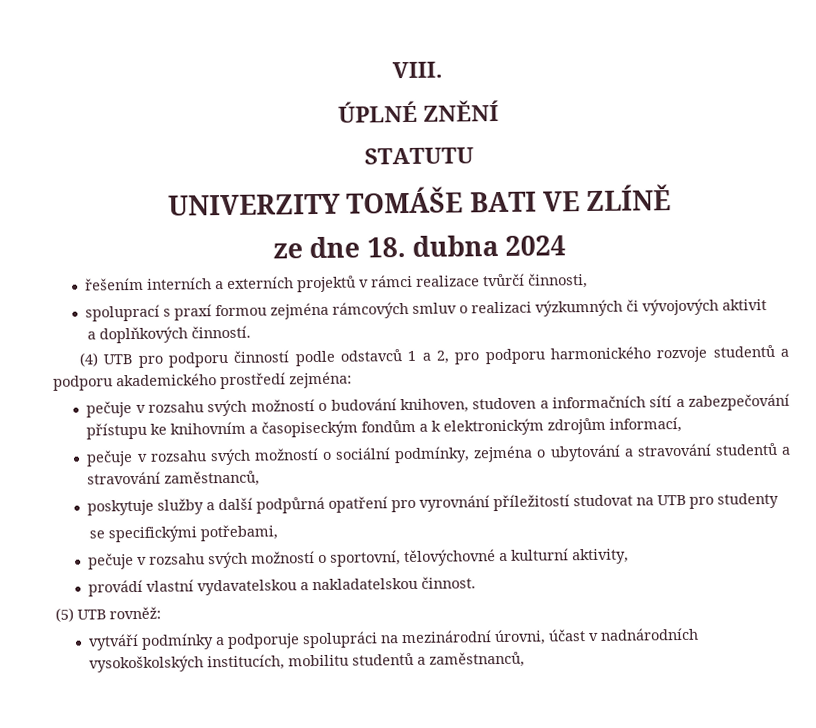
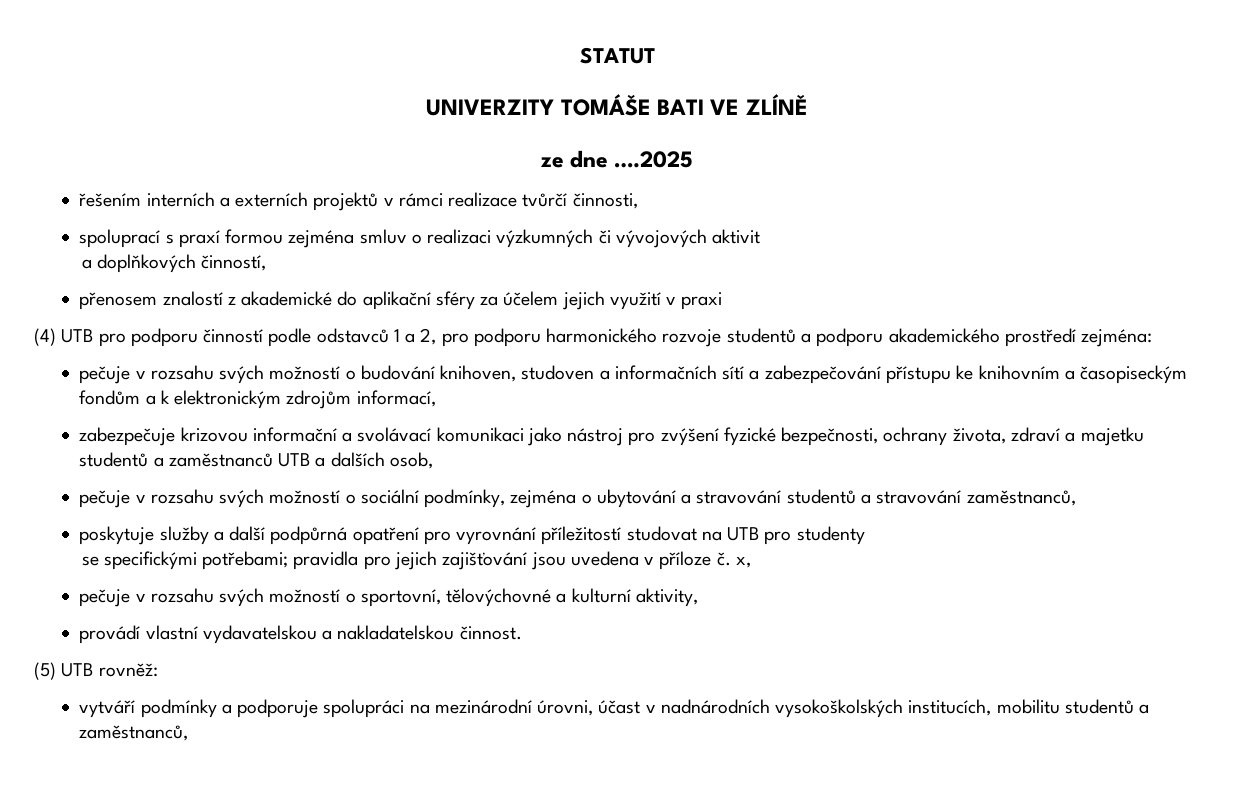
- VIII.
- ÚPLNÉ ZNĚNÍ
- STATUTU
+ STATUT
- ze dne 18. dubna 2024
+ ze dne ….2025
- spoluprací s praxí formou zejména rámcových smluv o realizaci výzkumných či vývojových aktivit
+ spoluprací s praxí formou zejména smluv o realizaci výzkumných či vývojových aktivit
- a doplňkových činností.
+ a doplňkových činností,
+ přenosem znalostí z akademické do aplikační sféry za účelem jejich využití v praxi
+ zabezpečuje krizovou informační a svolávací komunikaci jako nástroj pro zvýšení fyzické bezpečnosti, ochrany života, zdraví a majetku studentů a zaměstnanců UTB a dalších osob,
- se specifickými potřebami,
+ se specifickými potřebami; pravidla pro jejich zajišťování jsou uvedena v příloze č. x,

